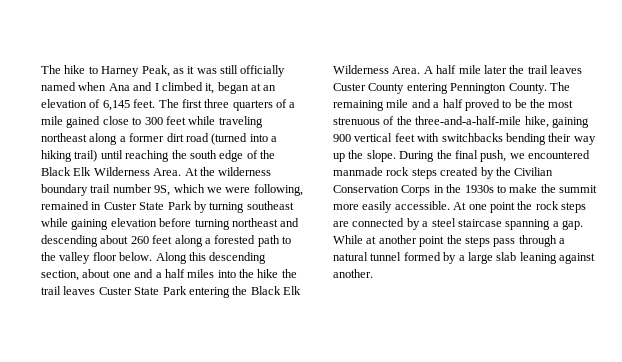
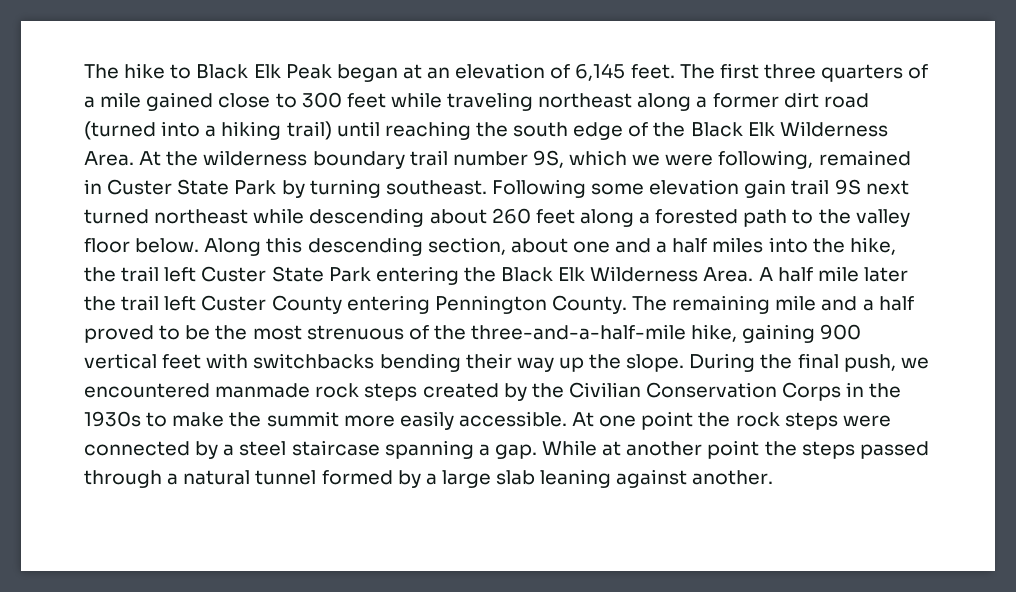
- The hike to Harney Peak, as it was still officially named when Ana and I climbed it, began at an elevation of 6,145 feet.
+ The hike to Black Elk Peak began at an elevation of 6,145 feet.
- At the wilderness boundary trail number 9S, which we were following, remained in Custer State Park by turning southeast while gaining elevation before turning northeast and descending about 260 feet along a forested path to the valley floor below.
+ At the wilderness boundary trail number 9S, which we were following, remained in Custer State Park by turning southeast. Following some elevation gain trail 9S next turned northeast while descending about 260 feet along a forested path to the valley floor below.
- Along this descending section, about one and a half miles into the hike the trail leaves Custer State Park entering the Black Elk Wilderness Area.
+ Along this descending section, about one and a half miles into the hike, the trail left Custer State Park entering the Black Elk Wilderness Area.
- A half mile later the trail leaves Custer County entering Pennington County.
+ A half mile later the trail left Custer County entering Pennington County.
- At one point the rock steps are connected by a steel staircase spanning a gap.
+ At one point the rock steps were connected by a steel staircase spanning a gap.
- While at another point the steps pass through a natural tunnel formed by a large slab leaning against another.
+ While at another point the steps passed through a natural tunnel formed by a large slab leaning against another.

